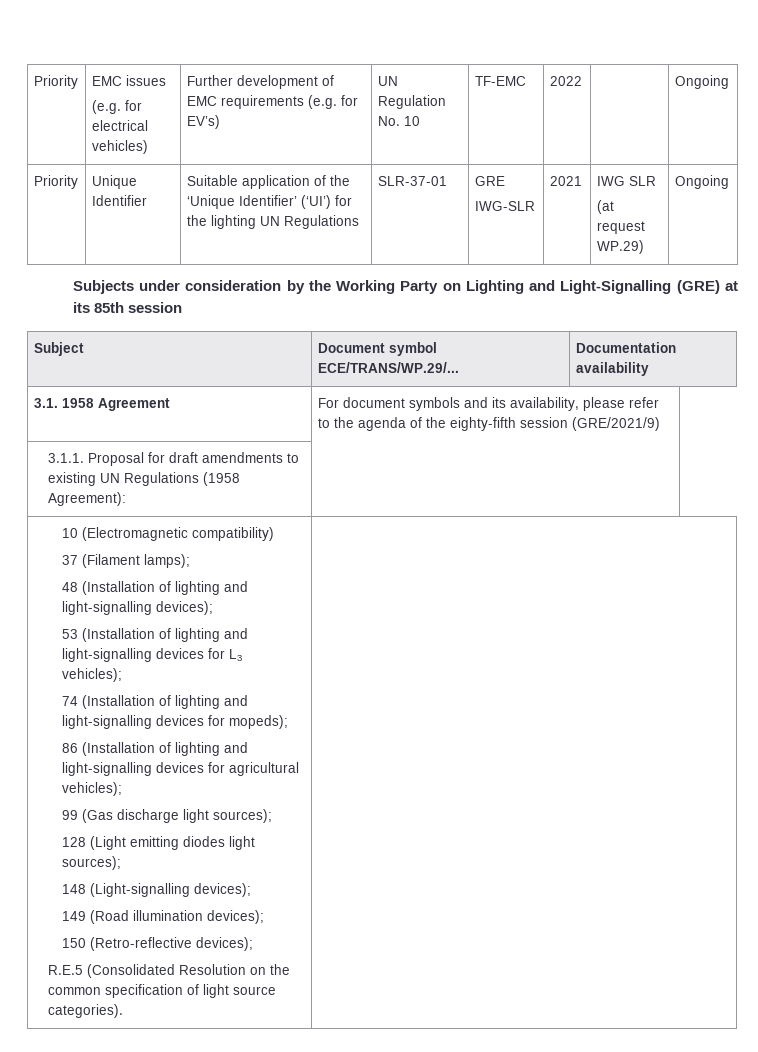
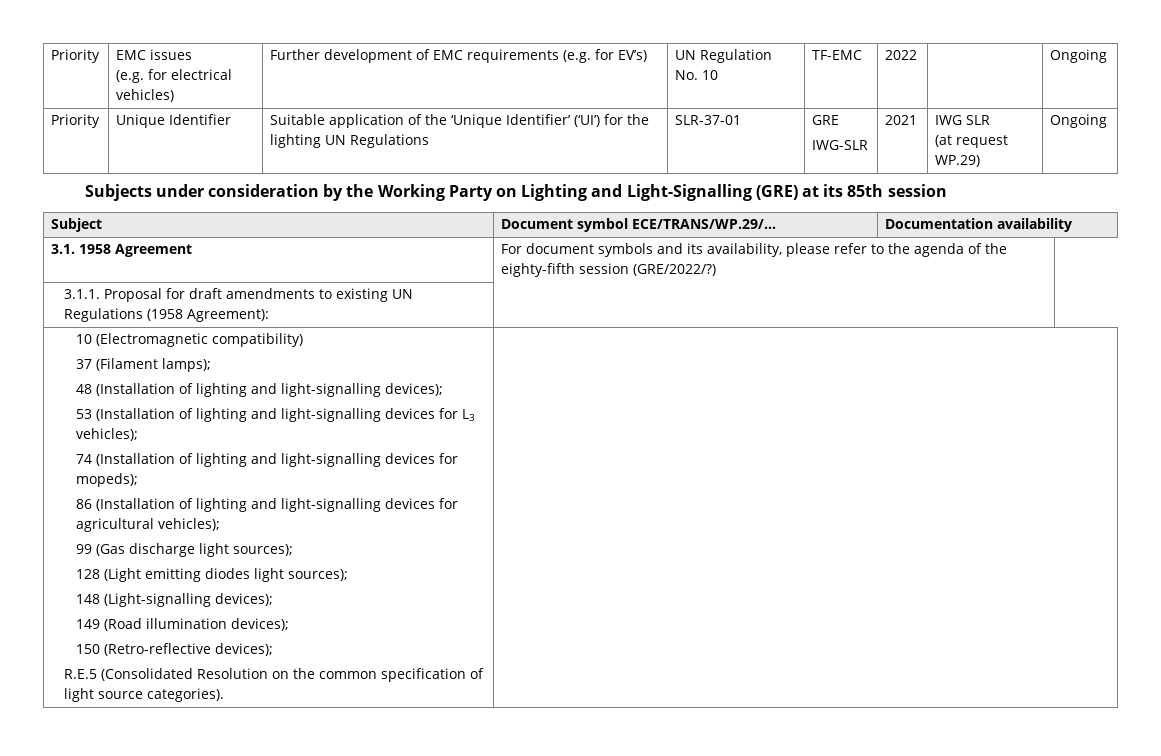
- 3.1. 1958 Agreement | For document symbols and its availability, please refer to the agenda of the eighty-fifth session (GRE/2021/9)
+ 3.1. 1958 Agreement | For document symbols and its availability, please refer to the agenda of the eighty-fifth session (GRE/2022/?)

